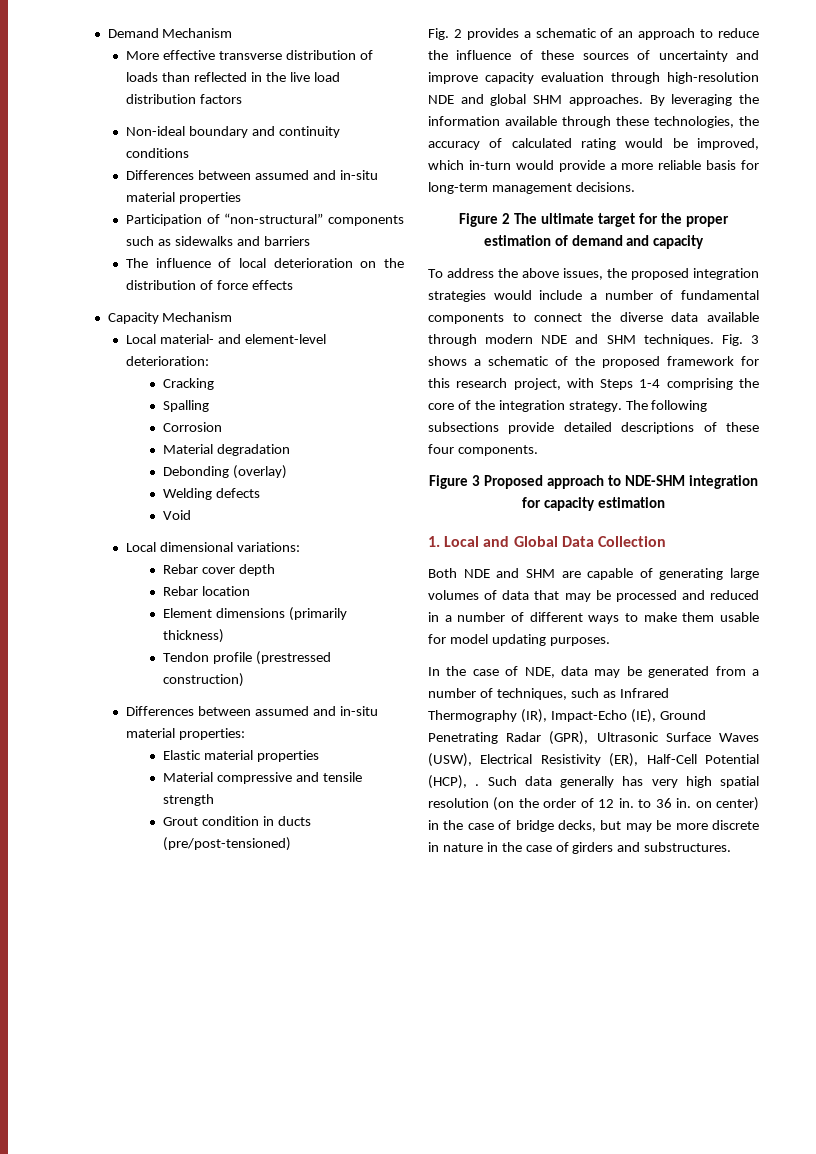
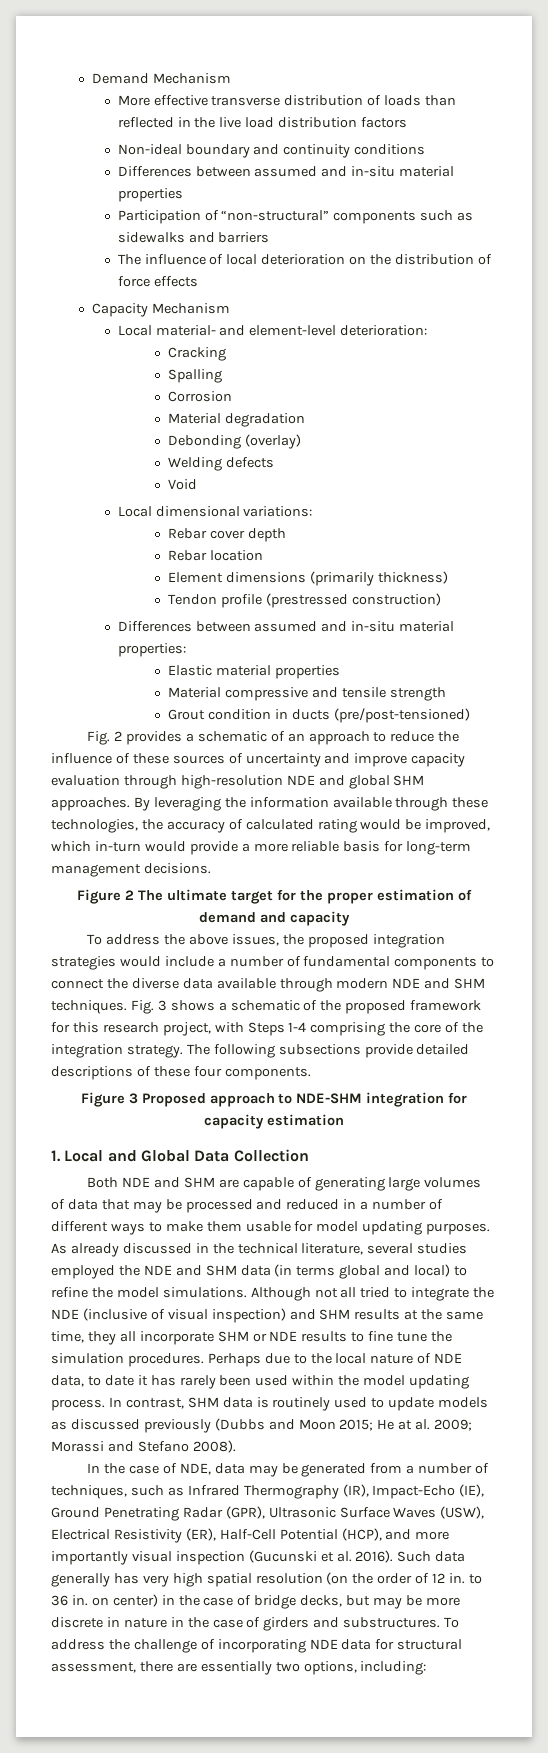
+ As already discussed in the technical literature, several studies employed the NDE and SHM data (in terms global and local) to refine the model simulations. Although not all tried to integrate the NDE (inclusive of visual inspection) and SHM results at the same time, they all incorporate SHM or NDE results to fine tune the simulation procedures. Perhaps due to the local nature of NDE data, to date it has rarely been used within the model updating process. In contrast, SHM data is routinely used to update models as discussed previously (Dubbs and Moon 2015; He at al. 2009; Morassi and Stefano 2008).
- In the case of NDE, data may be generated from a number of techniques, such as Infrared Thermography (IR), Impact-Echo (IE), Ground Penetrating Radar (GPR), Ultrasonic Surface Waves (USW), Electrical Resistivity (ER), Half-Cell Potential (HCP), .
+ In the case of NDE, data may be generated from a number of techniques, such as Infrared Thermography (IR), Impact-Echo (IE), Ground Penetrating Radar (GPR), Ultrasonic Surface Waves (USW), Electrical Resistivity (ER), Half-Cell Potential (HCP), and more importantly visual inspection (Gucunski et al. 2016).
+ To address the challenge of incorporating NDE data for structural assessment, there are essentially two options, including:

